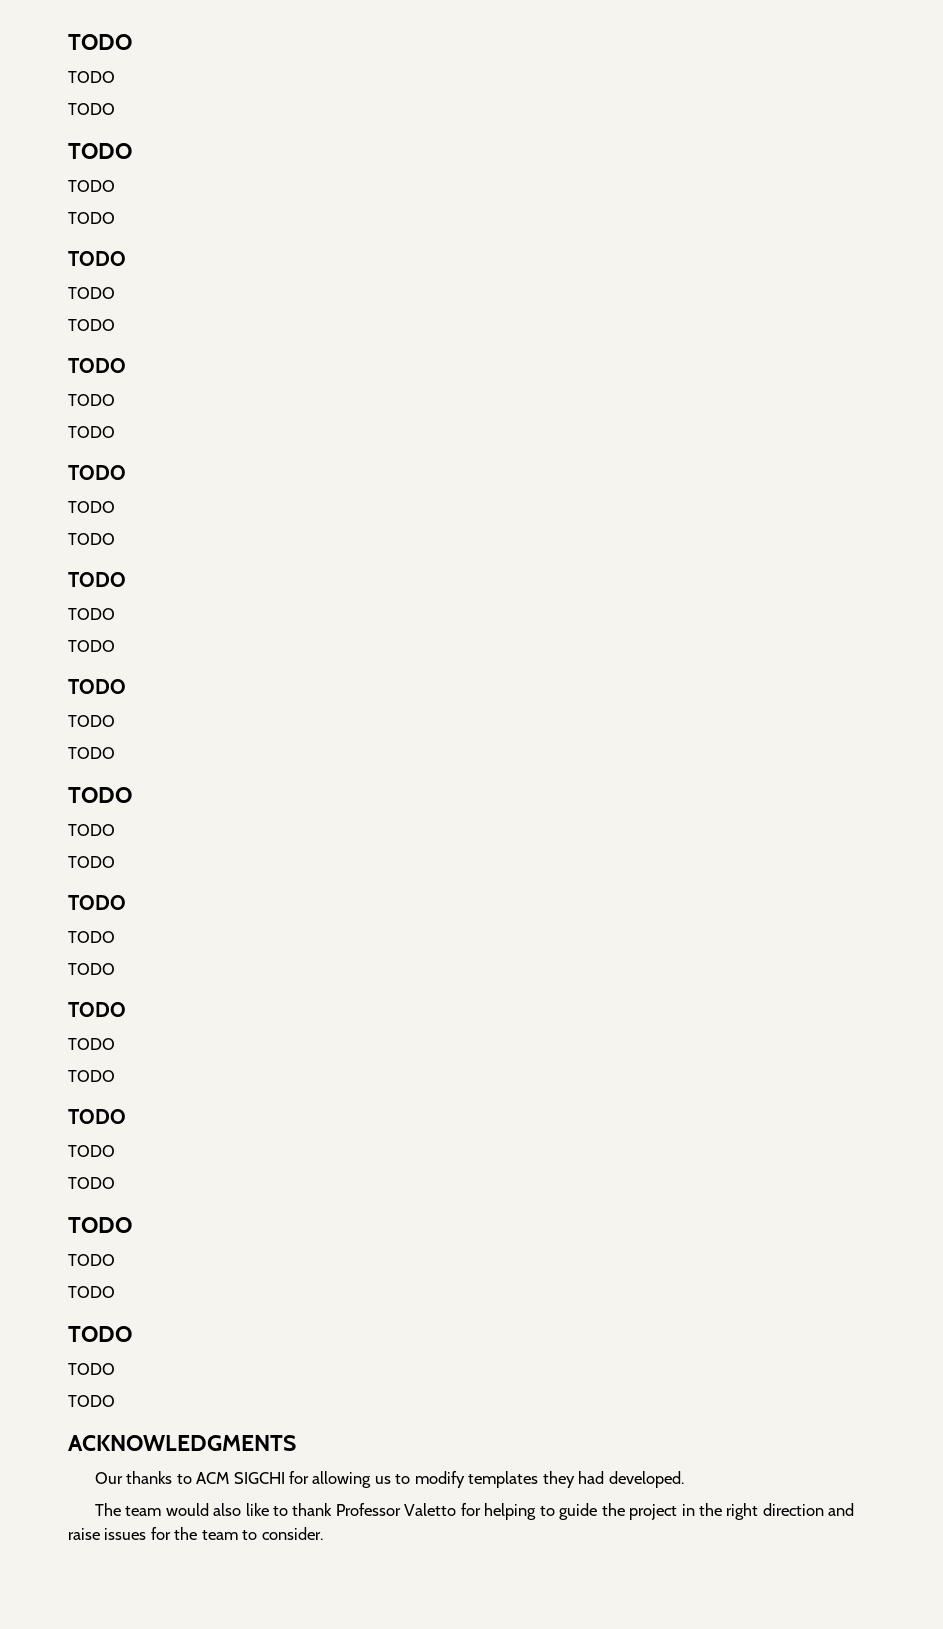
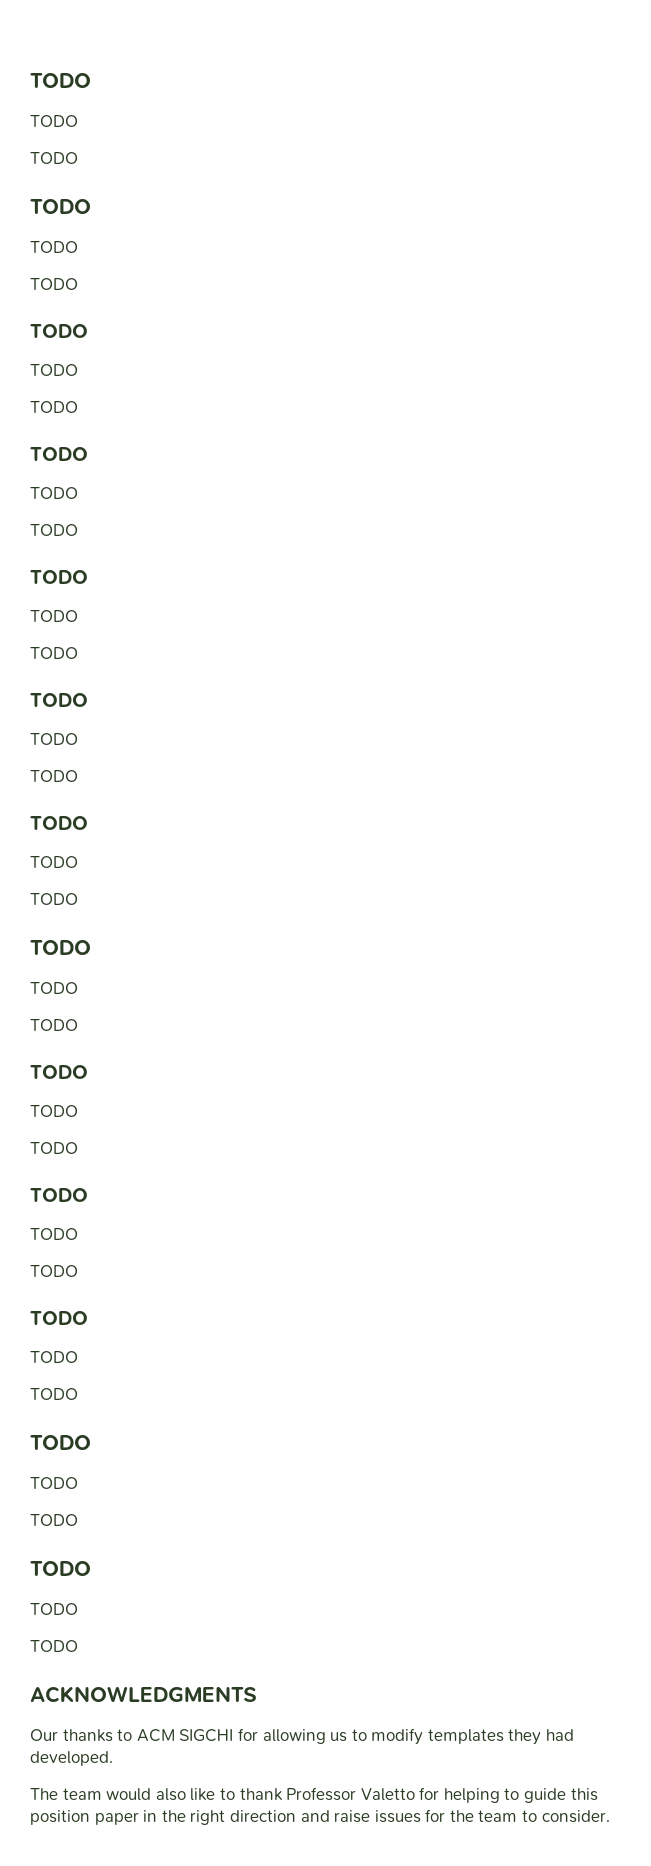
- The team would also like to thank Professor Valetto for helping to guide the project in the right direction and raise issues for the team to consider.
+ The team would also like to thank Professor Valetto for helping to guide this position paper in the right direction and raise issues for the team to consider.

